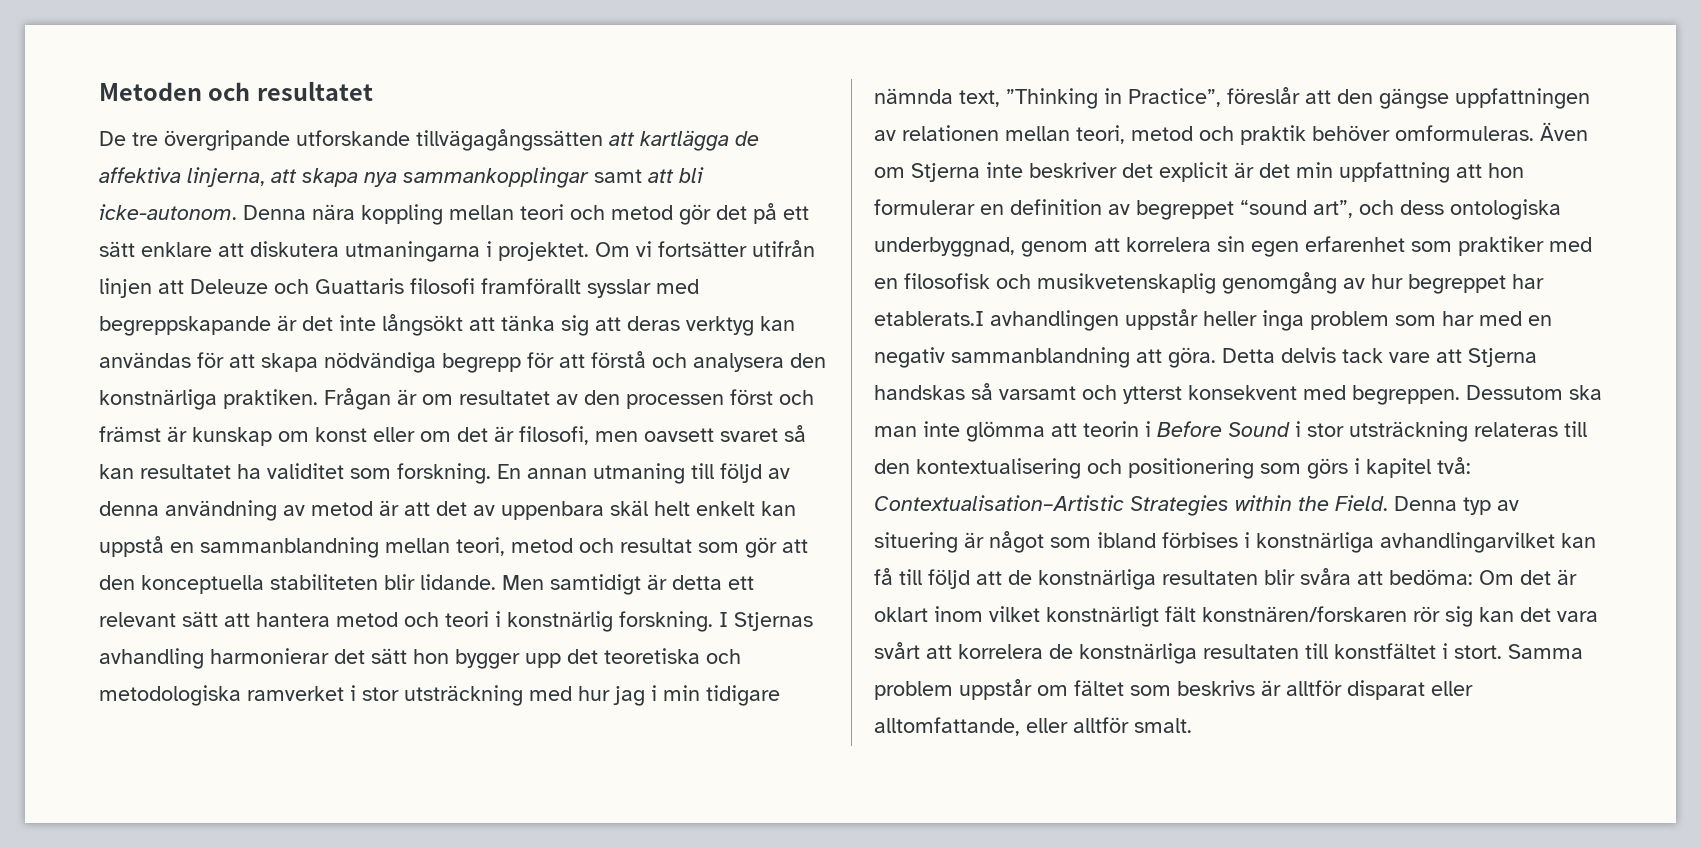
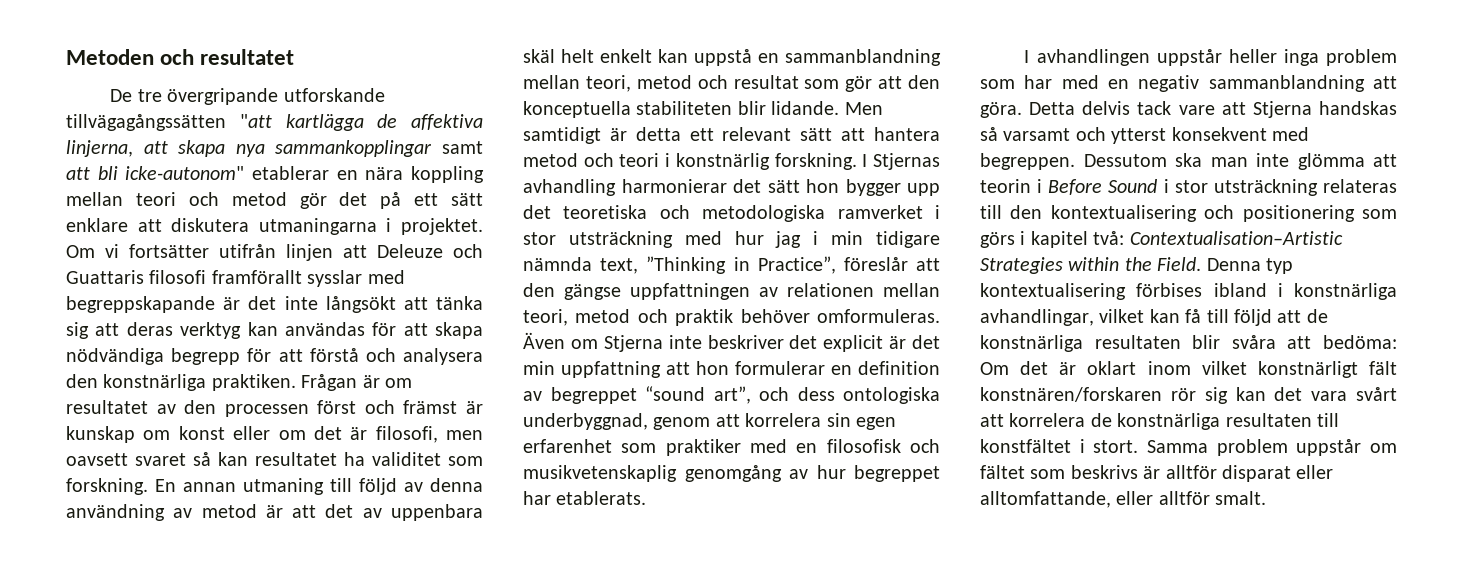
- De tre övergripande utforskande tillvägagångssätten att kartlägga de affektiva linjerna, att skapa nya sammankopplingar samt att bli icke-autonom. Denna nära koppling mellan teori och metod gör det på ett sätt enklare att diskutera utmaningarna i projektet.
+ De tre övergripande utforskande tillvägagångssätten "att kartlägga de affektiva linjerna, att skapa nya sammankopplingar samt att bli icke-autonom" etablerar en nära koppling mellan teori och metod gör det på ett sätt enklare att diskutera utmaningarna i projektet.
- Även om Stjerna inte beskriver det explicit är det min uppfattning att hon formulerar en definition av begreppet “sound art”, och dess ontologiska underbyggnad, genom att korrelera sin egen erfarenhet som praktiker med en filosofisk och musikvetenskaplig genomgång av hur begreppet har etablerats.I avhandlingen uppstår heller inga problem som har med en negativ sammanblandning att göra.
+ Även om Stjerna inte beskriver det explicit är det min uppfattning att hon formulerar en definition av begreppet “sound art”, och dess ontologiska underbyggnad, genom att korrelera sin egen erfarenhet som praktiker med en filosofisk och musikvetenskaplig genomgång av hur begreppet har etablerats.
+ I avhandlingen uppstår heller inga problem som har med en negativ sammanblandning att göra.
- Denna typ av situering är något som ibland förbises i konstnärliga avhandlingarvilket kan få till följd att de konstnärliga resultaten blir svåra att bedöma: Om det är oklart inom vilket konstnärligt fält konstnären/forskaren rör sig kan det vara svårt att korrelera de konstnärliga resultaten till konstfältet i stort.
+ Denna typ kontextualisering förbises ibland i konstnärliga avhandlingar, vilket kan få till följd att de konstnärliga resultaten blir svåra att bedöma: Om det är oklart inom vilket konstnärligt fält konstnären/forskaren rör sig kan det vara svårt att korrelera de konstnärliga resultaten till konstfältet i stort.

